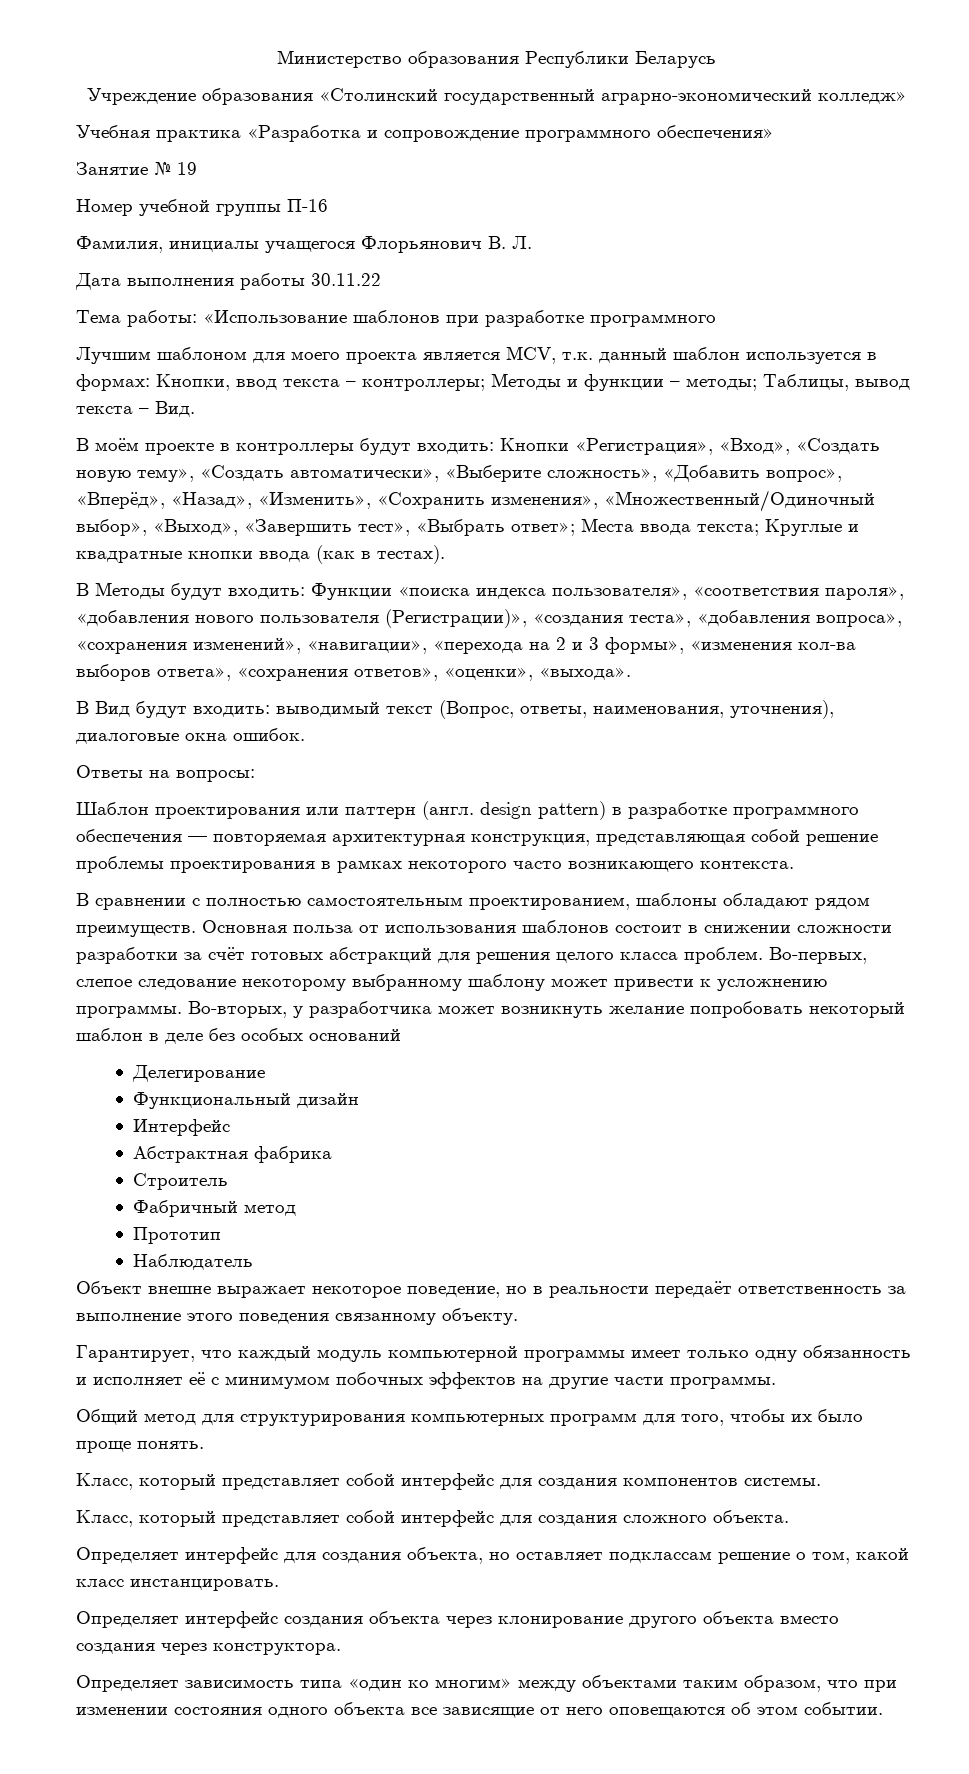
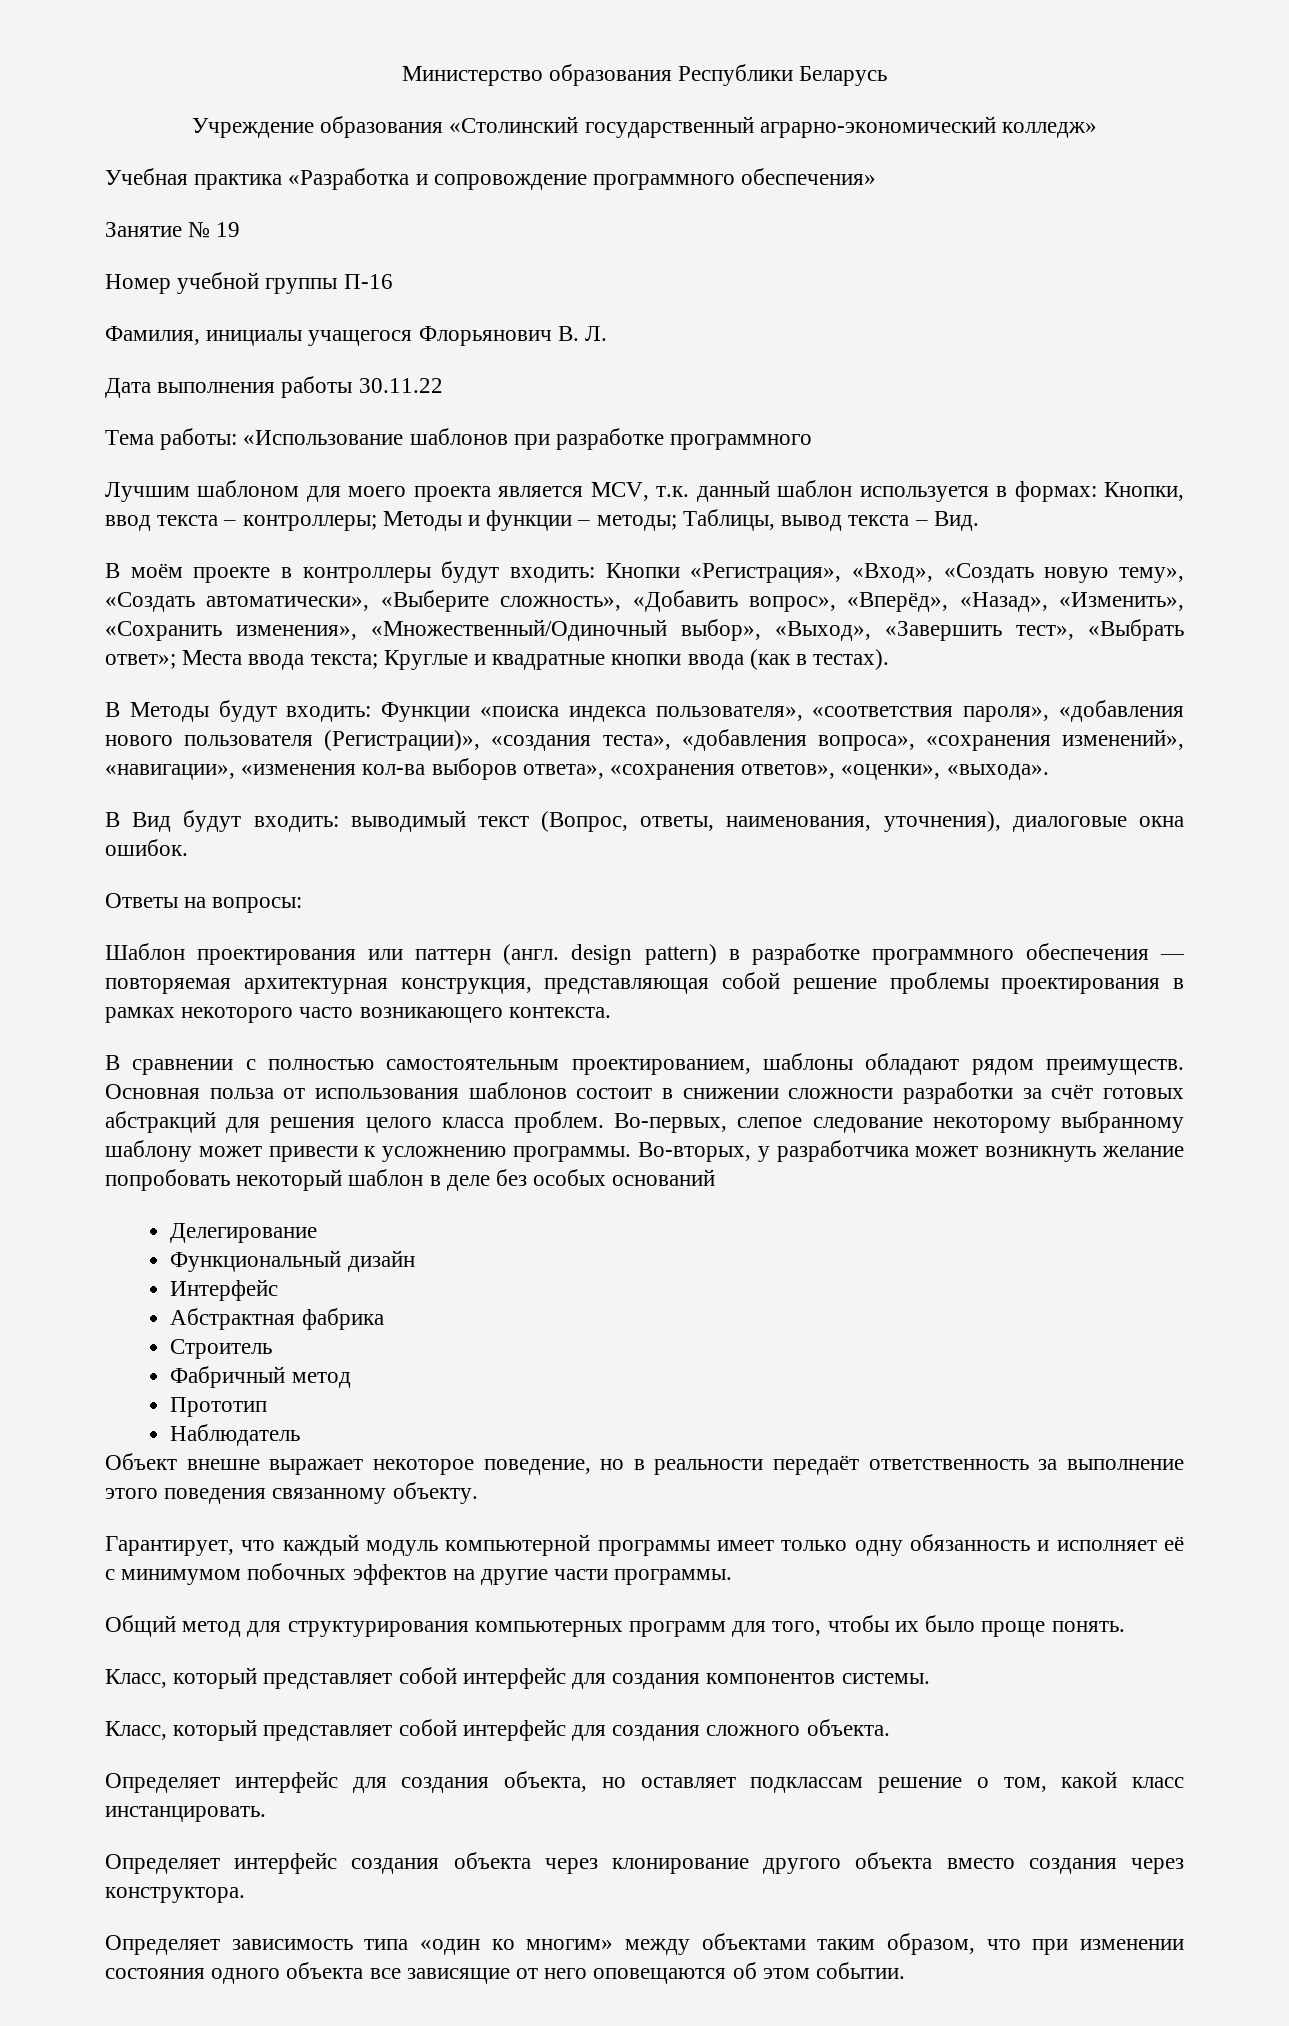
- В Методы будут входить: Функции «поиска индекса пользователя», «соответствия пароля», «добавления нового пользователя (Регистрации)», «создания теста», «добавления вопроса», «сохранения изменений», «навигации», «перехода на 2 и 3 формы», «изменения кол-ва выборов ответа», «сохранения ответов», «оценки», «выхода».
+ В Методы будут входить: Функции «поиска индекса пользователя», «соответствия пароля», «добавления нового пользователя (Регистрации)», «создания теста», «добавления вопроса», «сохранения изменений», «навигации», «изменения кол-ва выборов ответа», «сохранения ответов», «оценки», «выхода».

